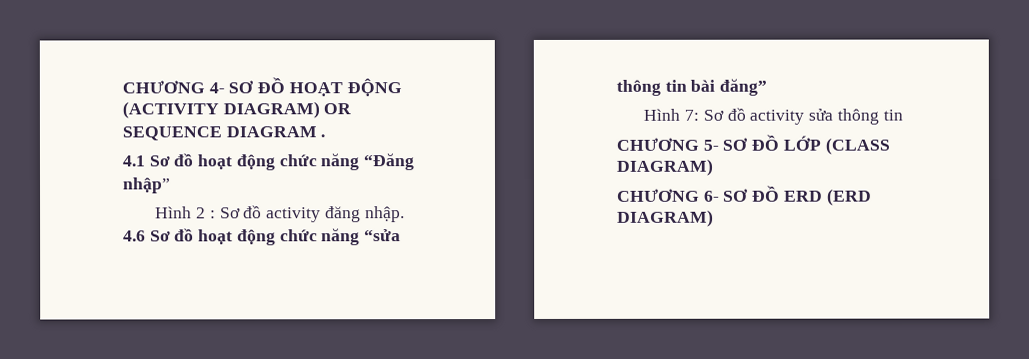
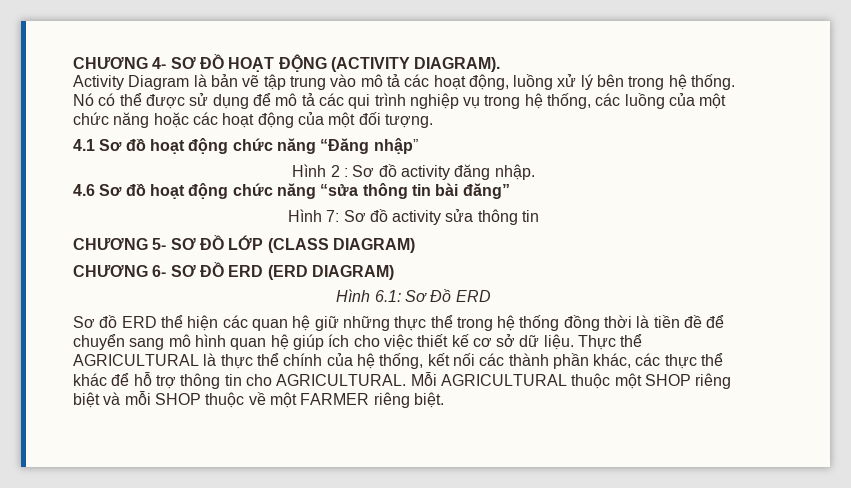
- CHƯƠNG 4- SƠ ĐỒ HOẠT ĐỘNG (ACTIVITY DIAGRAM) OR SEQUENCE DIAGRAM .
+ CHƯƠNG 4- SƠ ĐỒ HOẠT ĐỘNG (ACTIVITY DIAGRAM).
+ Activity Diagram là bản vẽ tập trung vào mô tả các hoạt động, luồng xử lý bên trong hệ thống. Nó có thể được sử dụng để mô tả các qui trình nghiệp vụ trong hệ thống, các luồng của một chức năng hoặc các hoạt động của một đối tượng.
+ Hình 6.1: Sơ Đồ ERD
+ Sơ đồ ERD thể hiện các quan hệ giữ những thực thể trong hệ thống đồng thời là tiền đề để chuyển sang mô hình quan hệ giúp ích cho việc thiết kế cơ sở dữ liệu. Thực thể AGRICULTURAL là thực thể chính của hệ thống, kết nối các thành phần khác, các thực thể khác để hỗ trợ thông tin cho AGRICULTURAL. Mỗi AGRICULTURAL thuộc một SHOP riêng biệt và mỗi SHOP thuộc về một FARMER riêng biệt.

